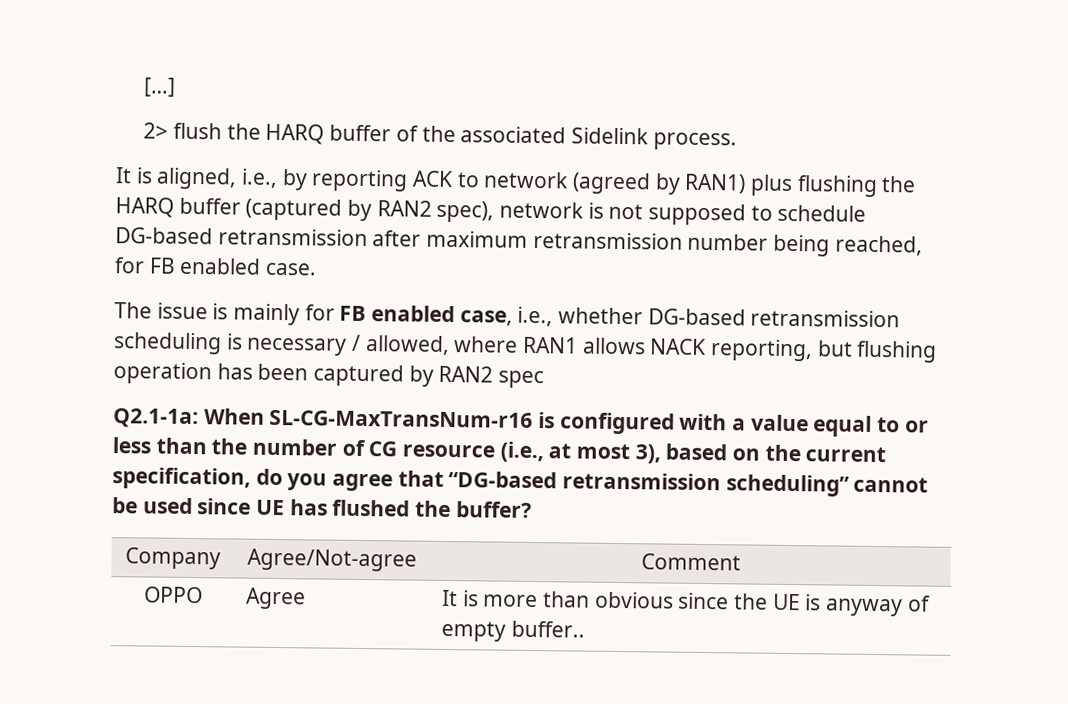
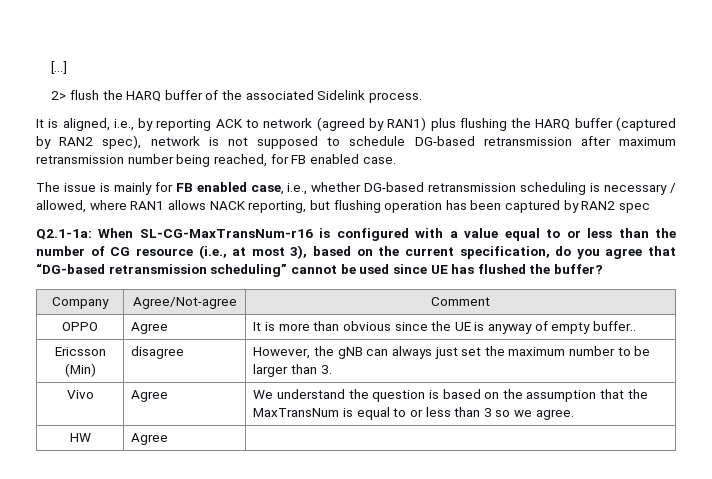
+ Ericsson (Min) | disagree | However, the gNB can always just set the maximum number to be larger than 3.
+ Vivo | Agree | We understand the question is based on the assumption that the MaxTransNum is equal to or less than 3 so we agree.
+ HW | Agree |

